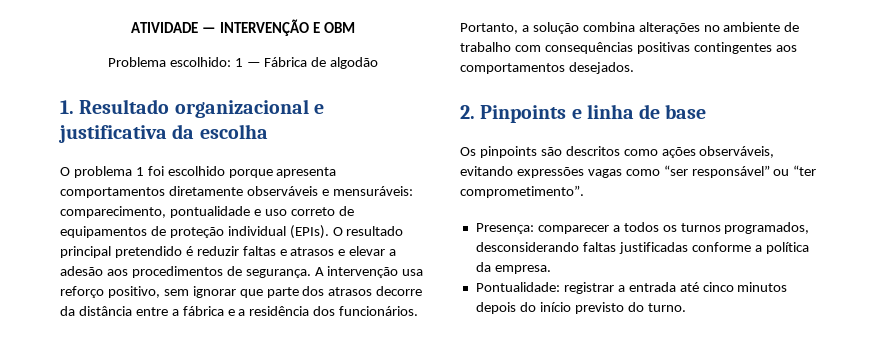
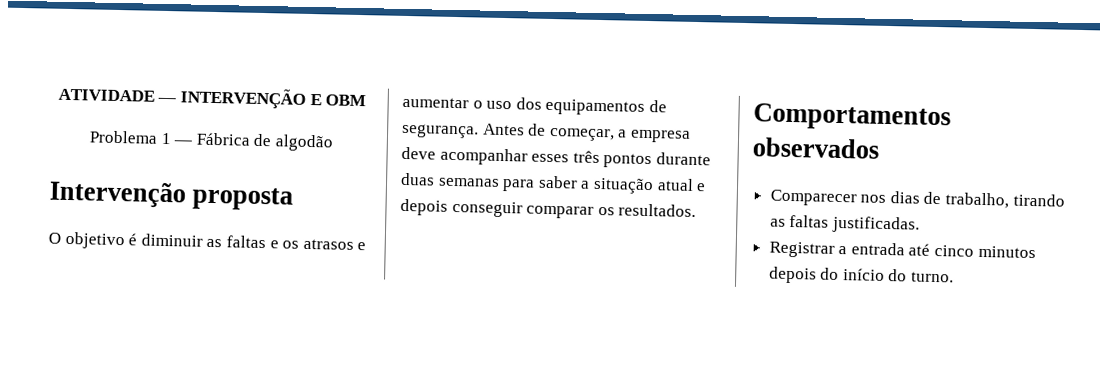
- Problema escolhido: 1 — Fábrica de algodão
+ Problema 1 — Fábrica de algodão
- 1. Resultado organizacional e justificativa da escolha
- O problema 1 foi escolhido porque apresenta comportamentos diretamente observáveis e mensuráveis: comparecimento, pontualidade e uso correto de equipamentos de proteção individual (EPIs). O resultado principal pretendido é reduzir faltas e atrasos e elevar a adesão aos procedimentos de segurança. A intervenção usa reforço positivo, sem ignorar que parte dos atrasos decorre da distância entre a fábrica e a residência dos funcionários. Portanto, a solução combina alterações no ambiente de trabalho com consequências positivas contingentes aos comportamentos desejados.
- 2. Pinpoints e linha de base
- Os pinpoints são descritos como ações observáveis, evitando expressões vagas como “ser responsável” ou “ter comprometimento”.
- Presença: comparecer a todos os turnos programados, desconsiderando faltas justificadas conforme a política da empresa.
- Pontualidade: registrar a entrada até cinco minutos depois do início previsto do turno.
+ Intervenção proposta
+ O objetivo é diminuir as faltas e os atrasos e aumentar o uso dos equipamentos de segurança. Antes de começar, a empresa deve acompanhar esses três pontos durante duas semanas para saber a situação atual e depois conseguir comparar os resultados.
+ Comportamentos observados
+ Comparecer nos dias de trabalho, tirando as faltas justificadas.
+ Registrar a entrada até cinco minutos depois do início do turno.

